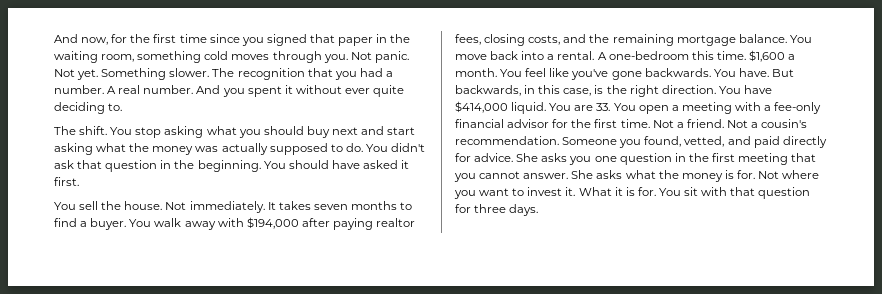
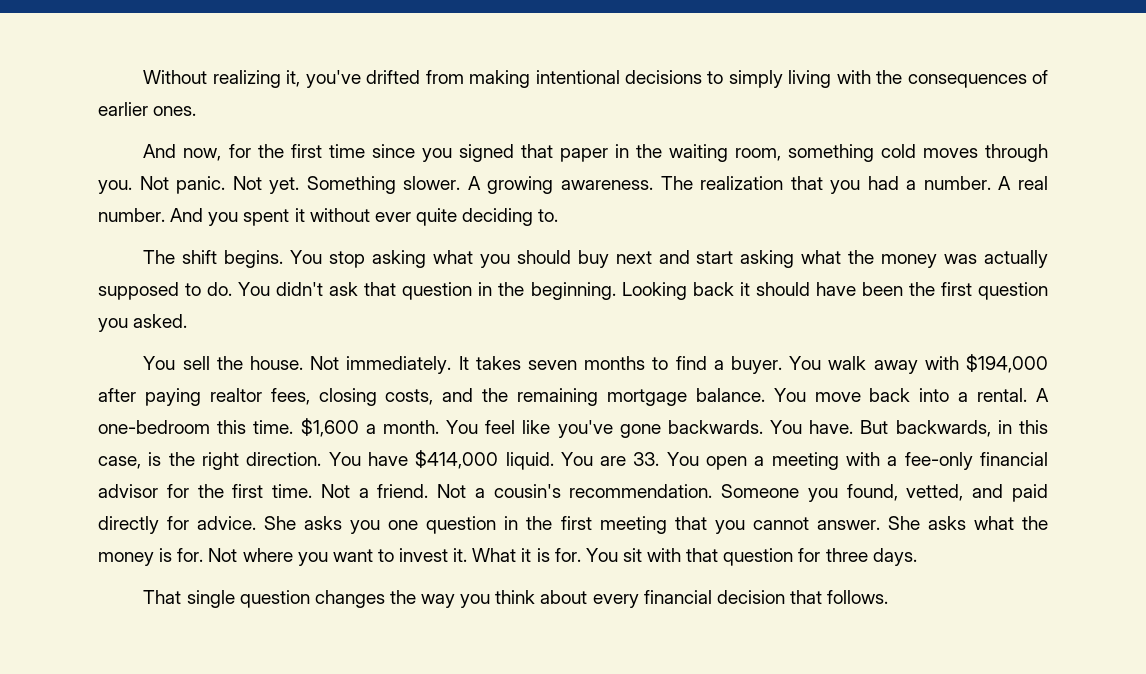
+ Without realizing it, you've drifted from making intentional decisions to simply living with the consequences of earlier ones.
- The recognition that you had a number.
+ A growing awareness. The realization that you had a number.
- The shift.
+ The shift begins.
- You should have asked it first.
+ Looking back it should have been the first question you asked.
+ That single question changes the way you think about every financial decision that follows.

